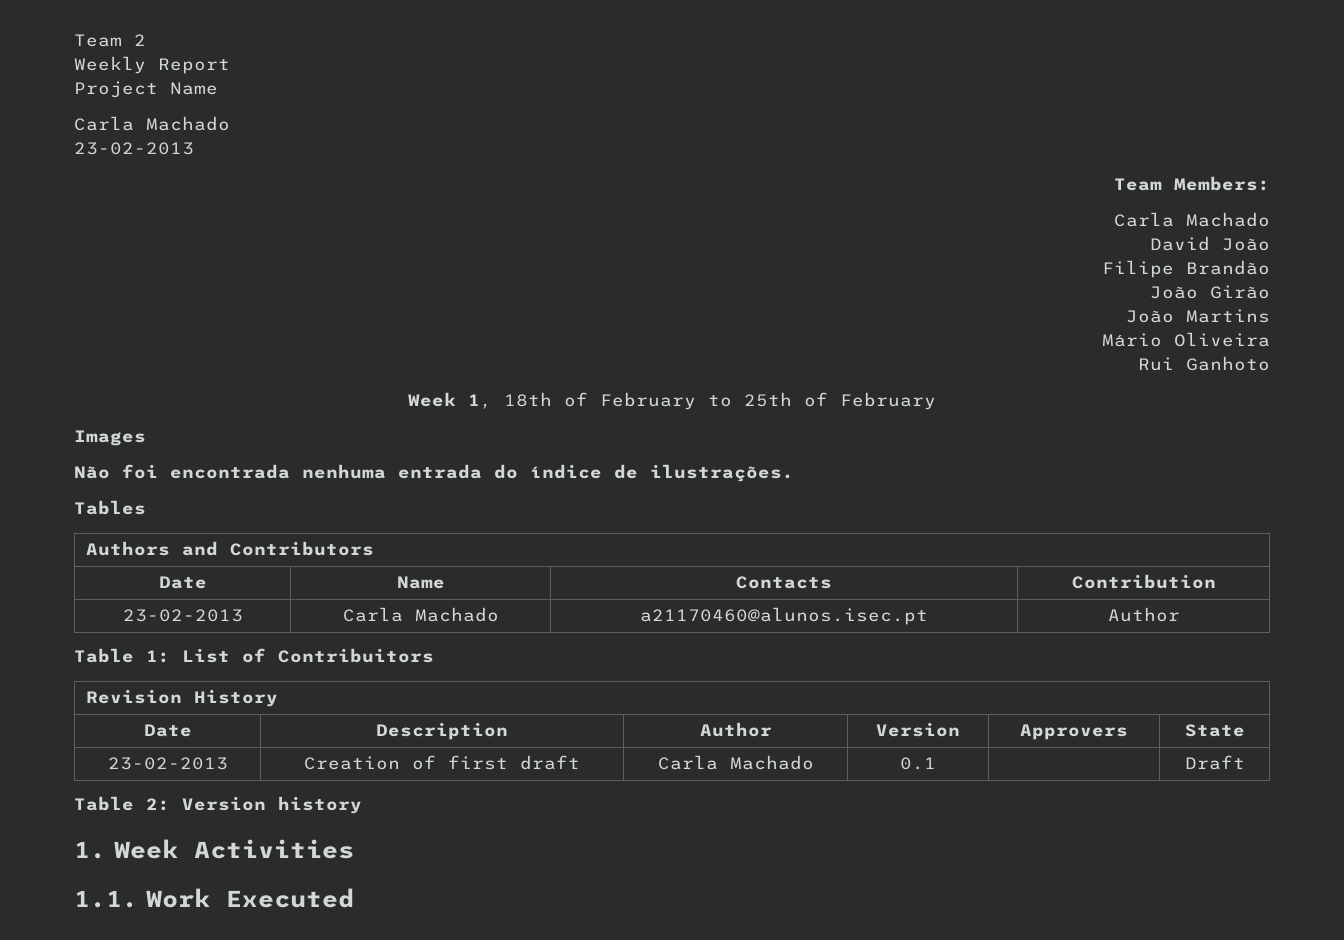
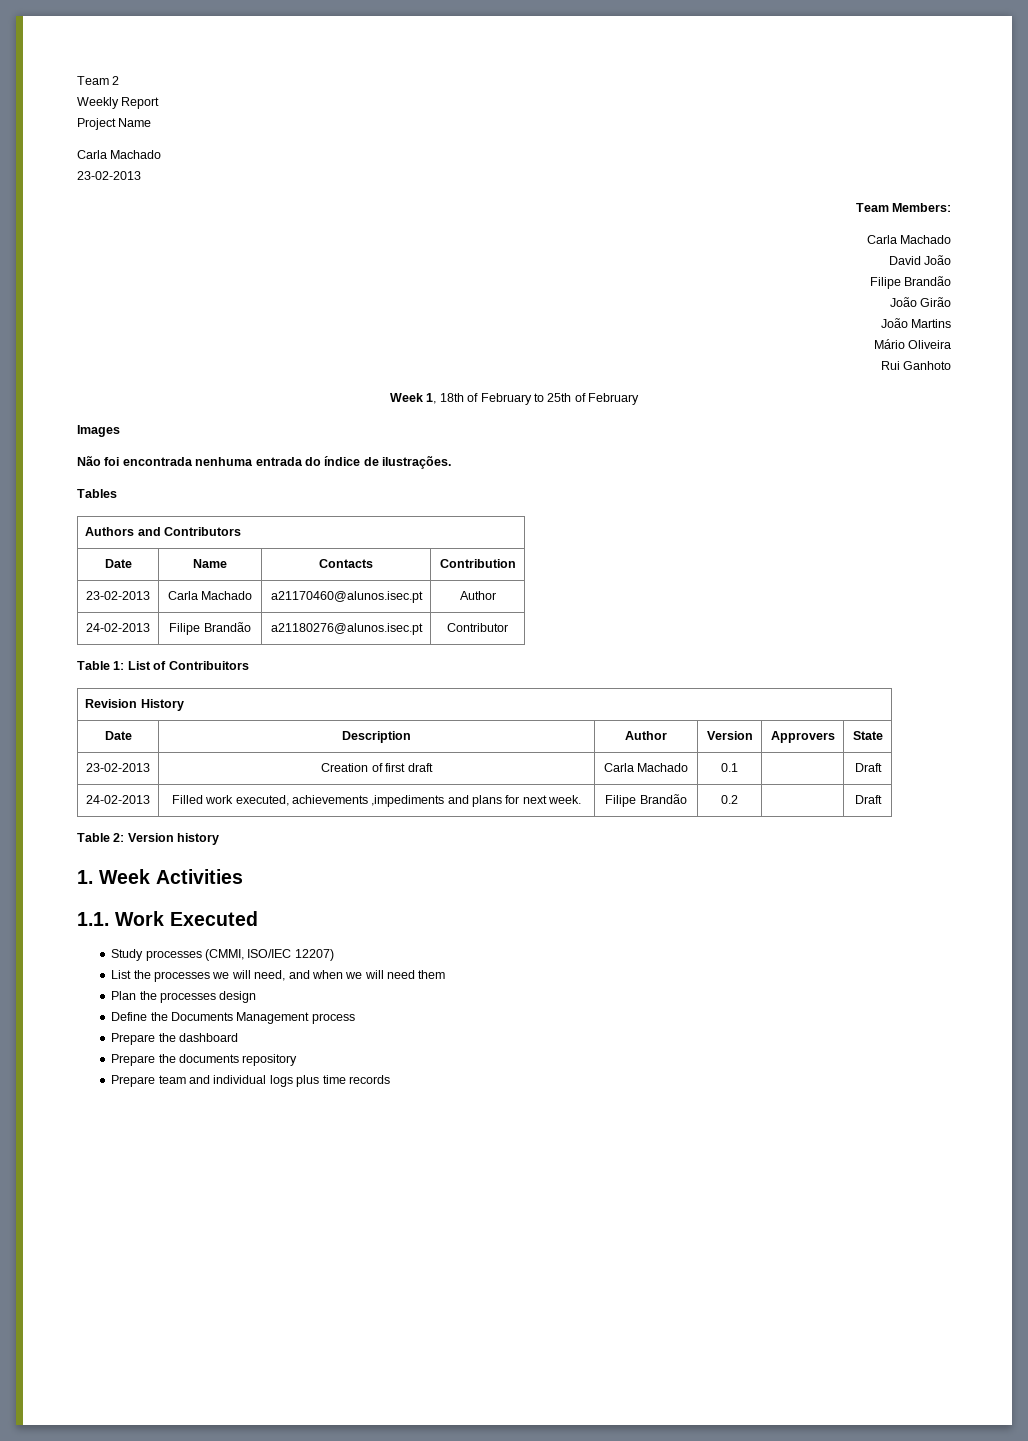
+ 24-02-2013 | Filipe Brandão | a21180276@alunos.isec.pt | Contributor
+ 24-02-2013 | Filled work executed, achievements ,impediments and plans for next week. | Filipe Brandão | 0.2 | | Draft
+ Study processes (CMMI, ISO/IEC 12207)
+ List the processes we will need, and when we will need them
+ Plan the processes design
+ Define the Documents Management process
+ Prepare the dashboard
+ Prepare the documents repository
+ Prepare team and individual logs plus time records

